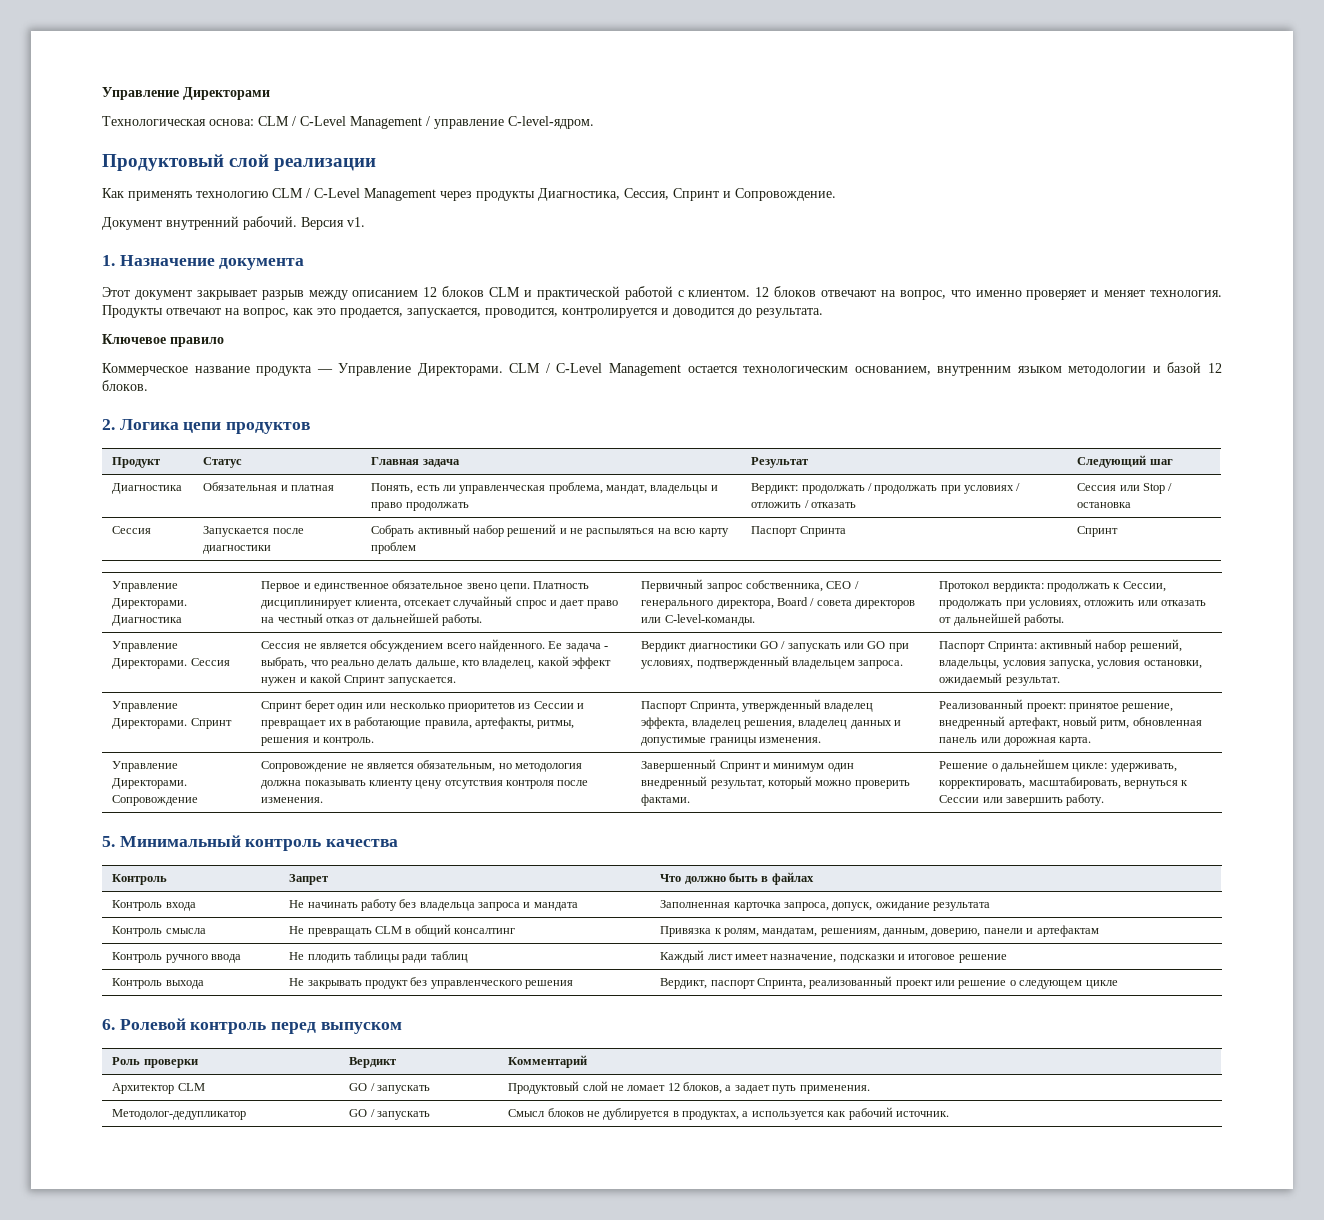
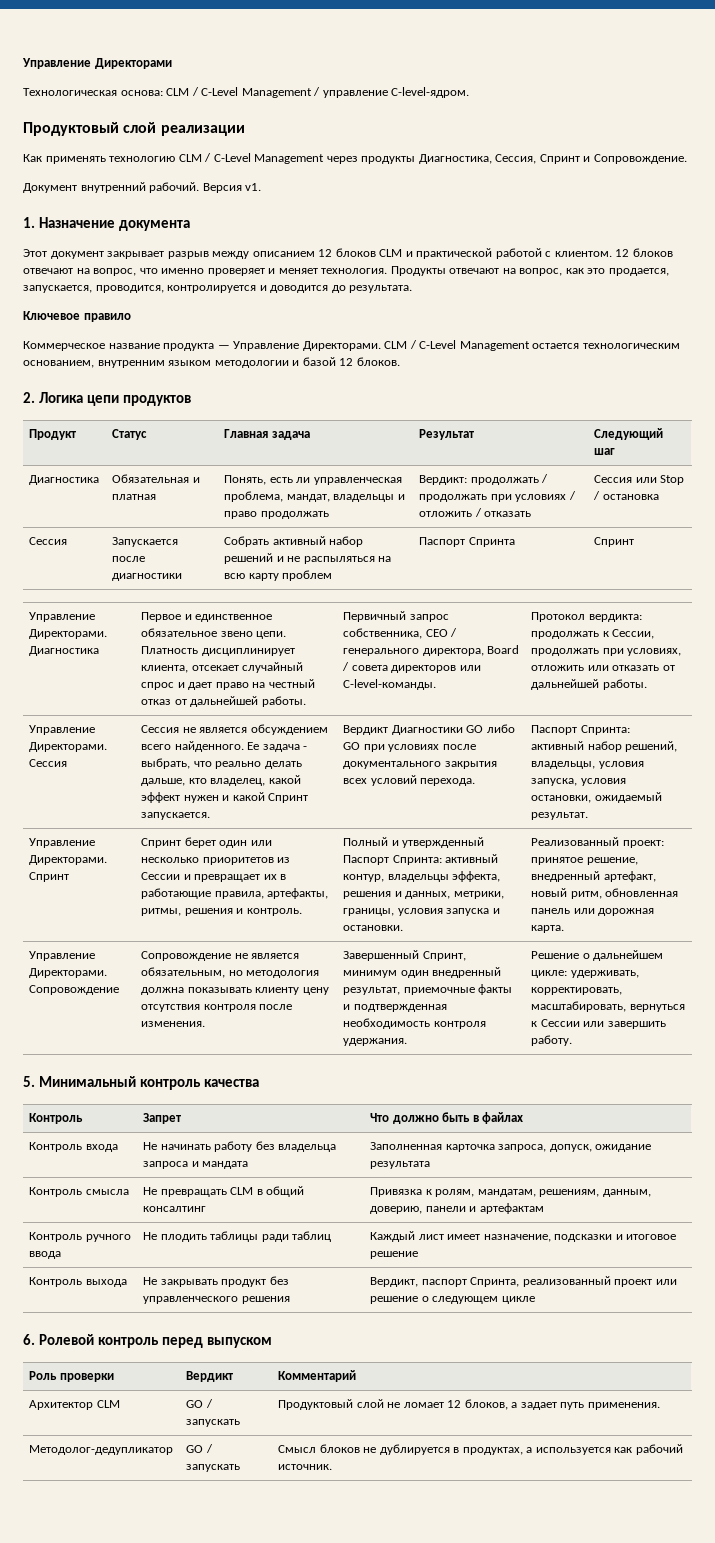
- Вердикт диагностики GO / запускать или GO при условиях, подтвержденный владельцем запроса.
+ Вердикт Диагностики GO либо GO при условиях после документального закрытия всех условий перехода.
- Паспорт Спринта, утвержденный владелец эффекта, владелец решения, владелец данных и допустимые границы изменения.
+ Полный и утвержденный Паспорт Спринта: активный контур, владельцы эффекта, решения и данных, метрики, границы, условия запуска и остановки.
- Завершенный Спринт и минимум один внедренный результат, который можно проверить фактами.
+ Завершенный Спринт, минимум один внедренный результат, приемочные факты и подтвержденная необходимость контроля удержания.

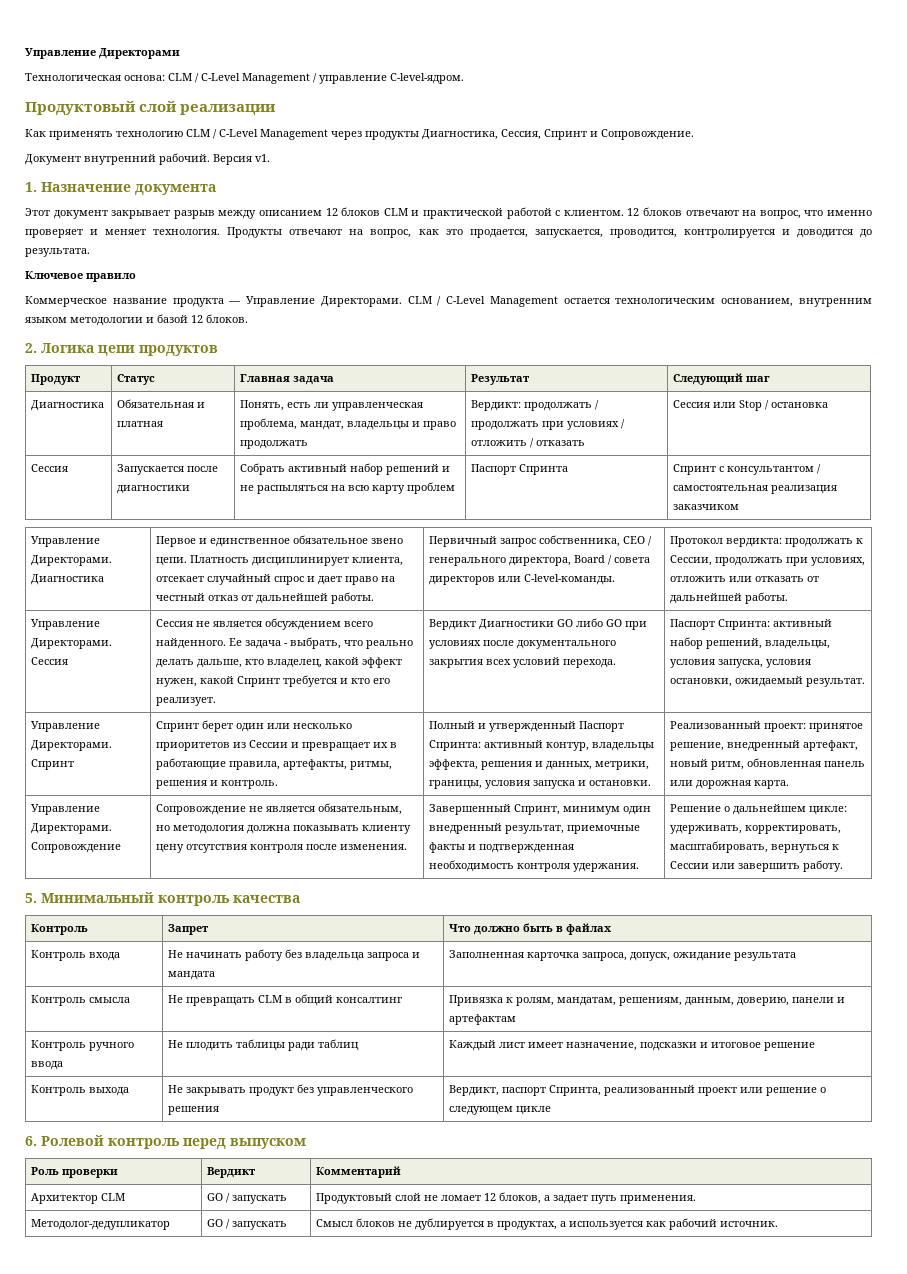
- Сессия | Запускается после диагностики | Собрать активный набор решений и не распыляться на всю карту проблем | Паспорт Спринта | Спринт
+ Сессия | Запускается после диагностики | Собрать активный набор решений и не распыляться на всю карту проблем | Паспорт Спринта | Спринт с консультантом / самостоятельная реализация заказчиком
- Ее задача - выбрать, что реально делать дальше, кто владелец, какой эффект нужен и какой Спринт запускается.
+ Ее задача - выбрать, что реально делать дальше, кто владелец, какой эффект нужен, какой Спринт требуется и кто его реализует.

